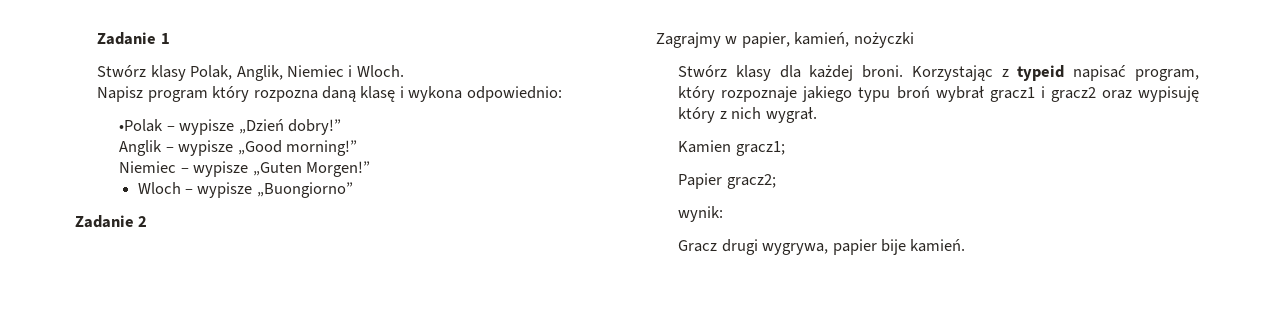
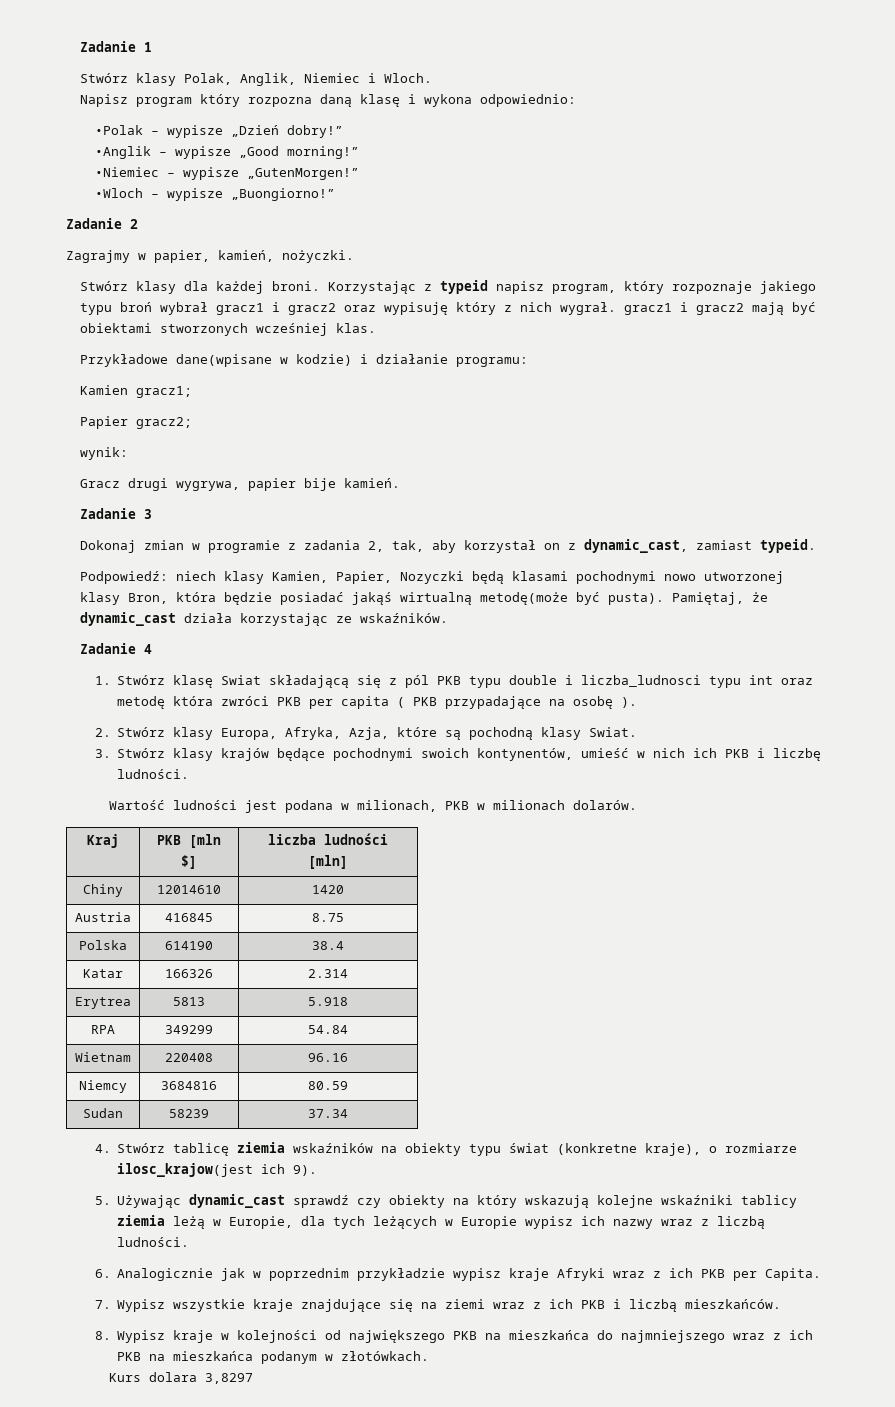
- Anglik – wypisze „Good morning!”
+ •Anglik – wypisze „Good morning!”
- Niemiec – wypisze „Guten Morgen!”
- Wloch – wypisze „Buongiorno”
+ •Niemiec – wypisze „GutenMorgen!”
+ •Wloch – wypisze „Buongiorno!”
- Zagrajmy w papier, kamień, nożyczki
+ Zagrajmy w papier, kamień, nożyczki.
- Korzystając z typeid napisać program, który rozpoznaje jakiego typu broń wybrał gracz1 i gracz2 oraz wypisuję który z nich wygrał.
+ Korzystając z typeid napisz program, który rozpoznaje jakiego typu broń wybrał gracz1 i gracz2 oraz wypisuję który z nich wygrał. gracz1 i gracz2 mają być obiektami stworzonych wcześniej klas.
+ Przykładowe dane(wpisane w kodzie) i działanie programu:
+ Zadanie 3
+ Dokonaj zmian w programie z zadania 2, tak, aby korzystał on z dynamic_cast, zamiast typeid.
+ Podpowiedź: niech klasy Kamien, Papier, Nozyczki będą klasami pochodnymi nowo utworzonej klasy Bron, która będzie posiadać jakąś wirtualną metodę(może być pusta). Pamiętaj, że dynamic_cast działa korzystając ze wskaźników.
+ Zadanie 4
+ 1. Stwórz klasę Swiat składającą się z pól PKB typu double i liczba_ludnosci typu int oraz metodę która zwróci PKB per capita ( PKB przypadające na osobę ).
+ 2. Stwórz klasy Europa, Afryka, Azja, które są pochodną klasy Swiat.
+ 3. Stwórz klasy krajów będące pochodnymi swoich kontynentów, umieść w nich ich PKB i liczbę ludności.
+ Wartość ludności jest podana w milionach, PKB w milionach dolarów.
+ Kraj | PKB [mln $] | liczba ludności [mln]
+ Chiny | 12014610 | 1420
+ Austria | 416845 | 8.75
+ Polska | 614190 | 38.4
+ Katar | 166326 | 2.314
+ Erytrea | 5813 | 5.918
+ RPA | 349299 | 54.84
+ Wietnam | 220408 | 96.16
+ Niemcy | 3684816 | 80.59
+ Sudan | 58239 | 37.34
+ 4. Stwórz tablicę ziemia wskaźników na obiekty typu świat (konkretne kraje), o rozmiarze ilosc_krajow(jest ich 9).
+ 5. Używając dynamic_cast sprawdź czy obiekty na który wskazują kolejne wskaźniki tablicy ziemia leżą w Europie, dla tych leżących w Europie wypisz ich nazwy wraz z liczbą ludności.
+ 6. Analogicznie jak w poprzednim przykładzie wypisz kraje Afryki wraz z ich PKB per Capita.
+ 7. Wypisz wszystkie kraje znajdujące się na ziemi wraz z ich PKB i liczbą mieszkańców.
+ 8. Wypisz kraje w kolejności od największego PKB na mieszkańca do najmniejszego wraz z ich PKB na mieszkańca podanym w złotówkach.
+ Kurs dolara 3,8297

